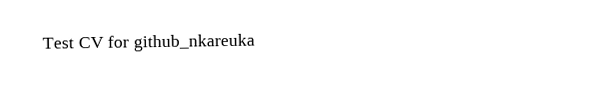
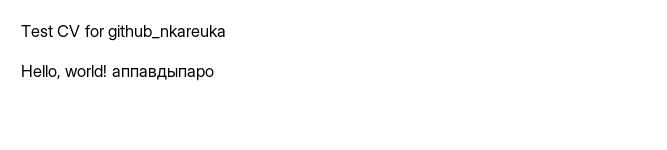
+ Hello, world! аппавдыпаро

